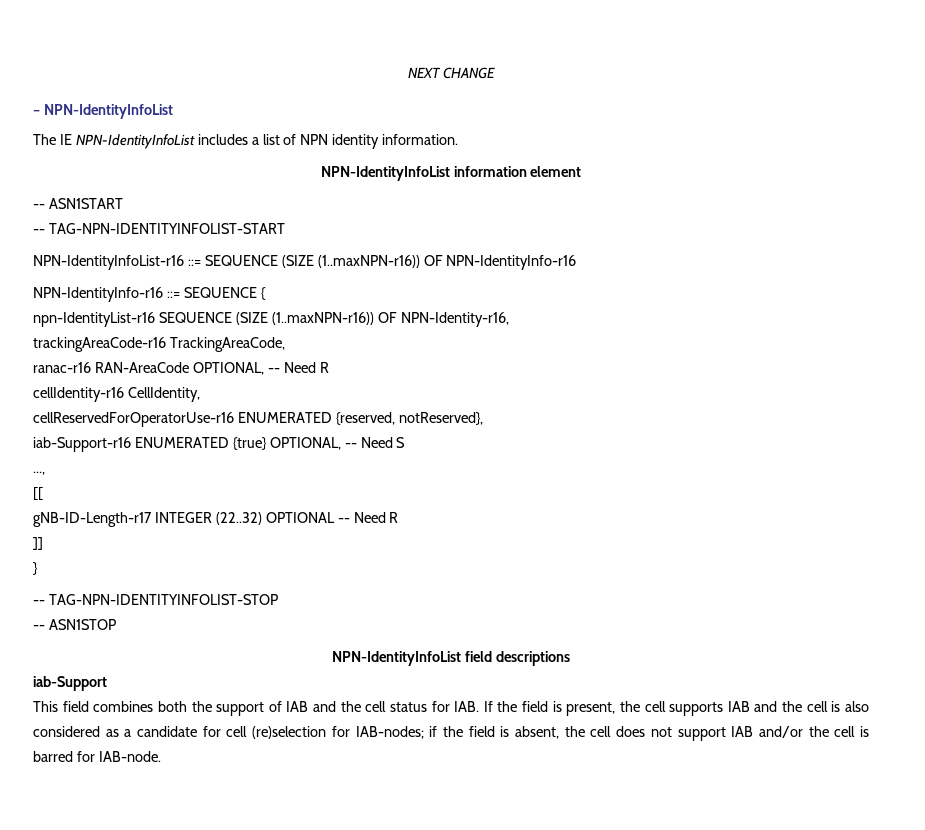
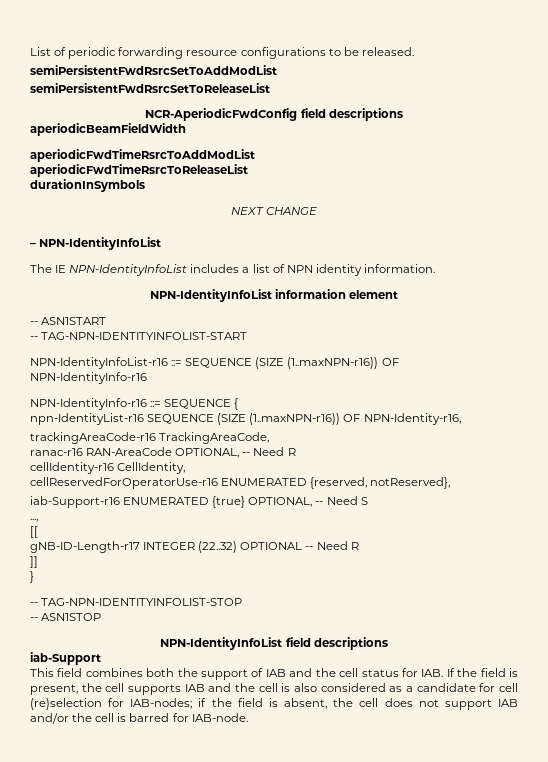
+ List of periodic forwarding resource configurations to be released.
+ semiPersistentFwdRsrcSetToAddModList
+ semiPersistentFwdRsrcSetToReleaseList
+ NCR-AperiodicFwdConfig field descriptions
+ aperiodicBeamFieldWidth
+ aperiodicFwdTimeRsrcToAddModList
+ aperiodicFwdTimeRsrcToReleaseList
+ durationInSymbols

